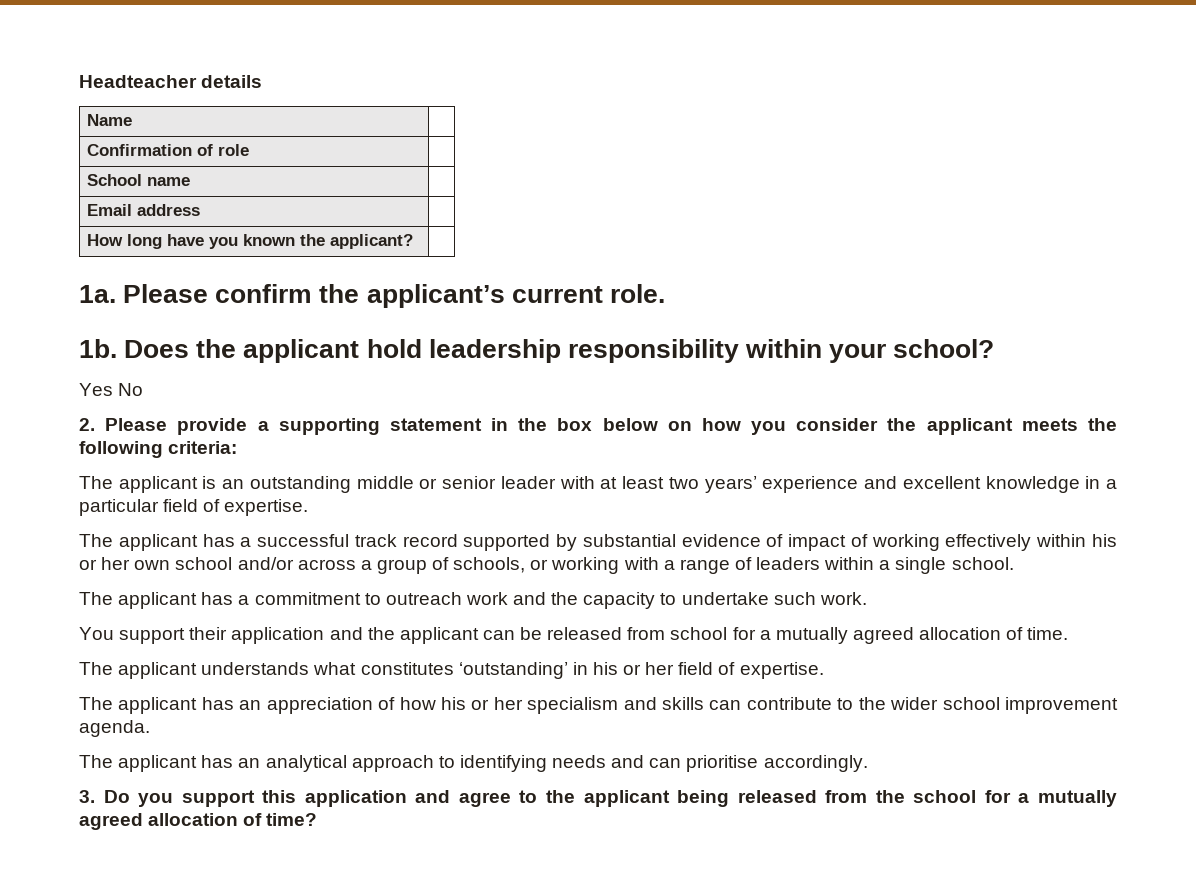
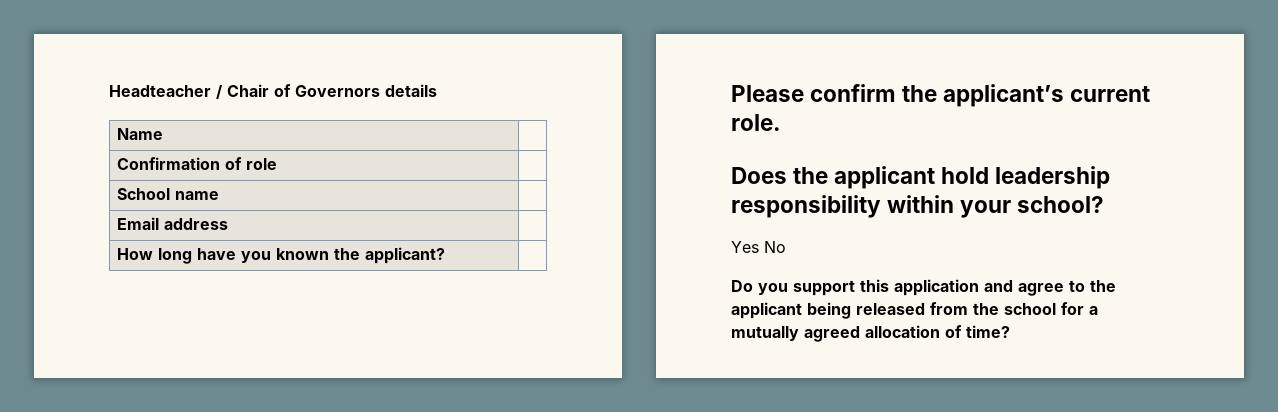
- Headteacher details
+ Headteacher / Chair of Governors details
- 1a.
- 1b.
- 2. Please provide a supporting statement in the box below on how you consider the applicant meets the following criteria:
- The applicant is an outstanding middle or senior leader with at least two years’ experience and excellent knowledge in a particular field of expertise.
- The applicant has a successful track record supported by substantial evidence of impact of working effectively within his or her own school and/or across a group of schools, or working with a range of leaders within a single school.
- The applicant has a commitment to outreach work and the capacity to undertake such work.
- You support their application and the applicant can be released from school for a mutually agreed allocation of time.
- The applicant understands what constitutes ‘outstanding’ in his or her field of expertise.
- The applicant has an appreciation of how his or her specialism and skills can contribute to the wider school improvement agenda.
- The applicant has an analytical approach to identifying needs and can prioritise accordingly.
- 3. Do you support this application and agree to the applicant being released from the school for a mutually agreed allocation of time?
+ Do you support this application and agree to the applicant being released from the school for a mutually agreed allocation of time?

